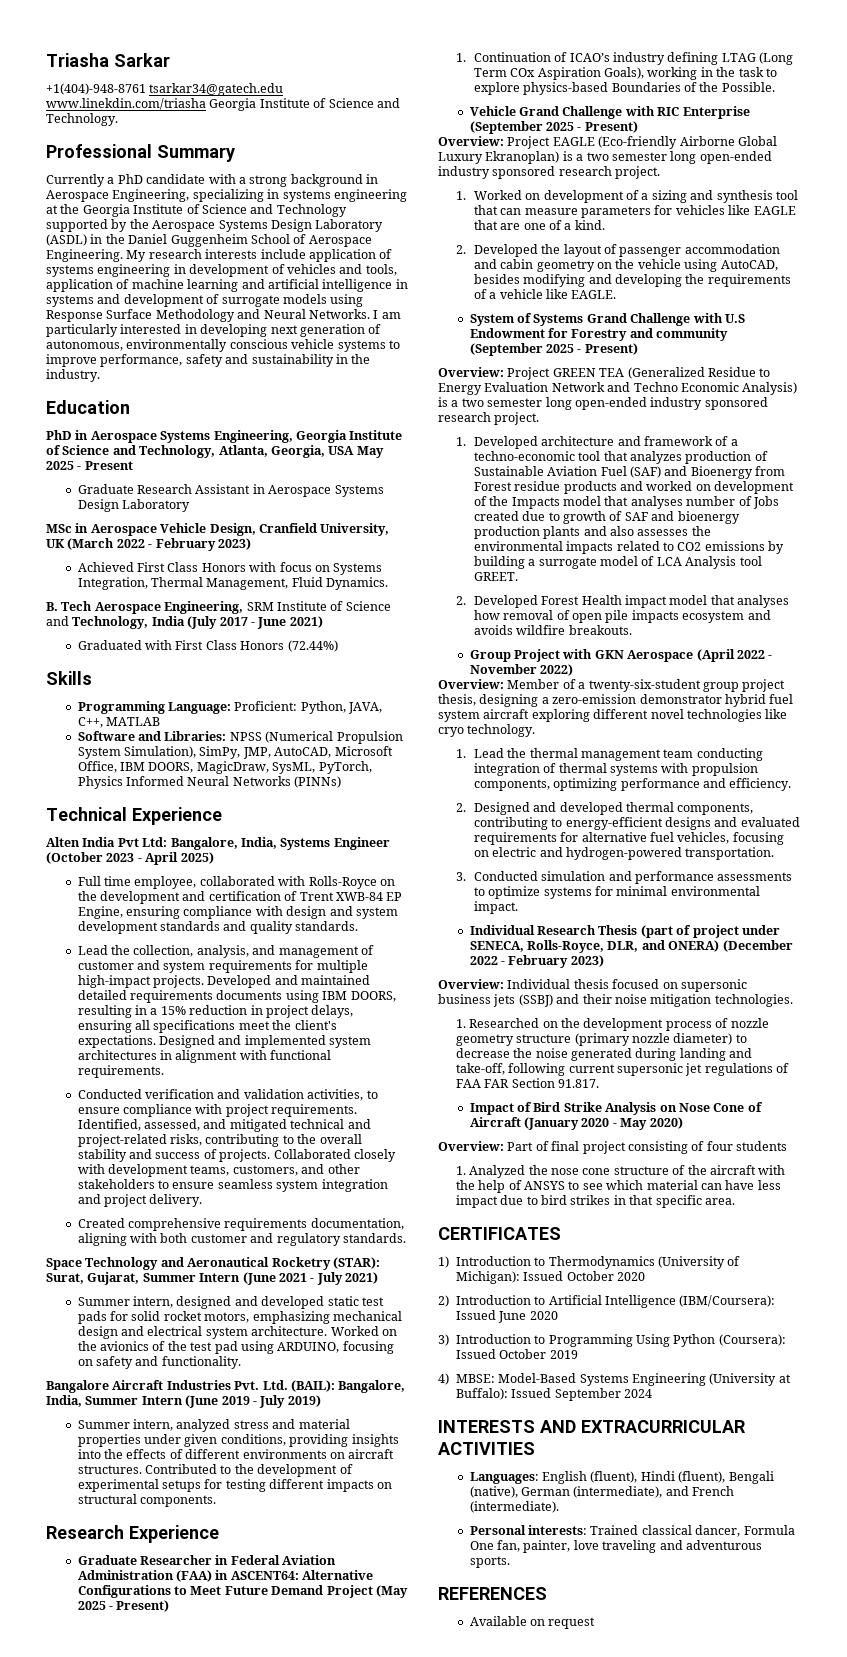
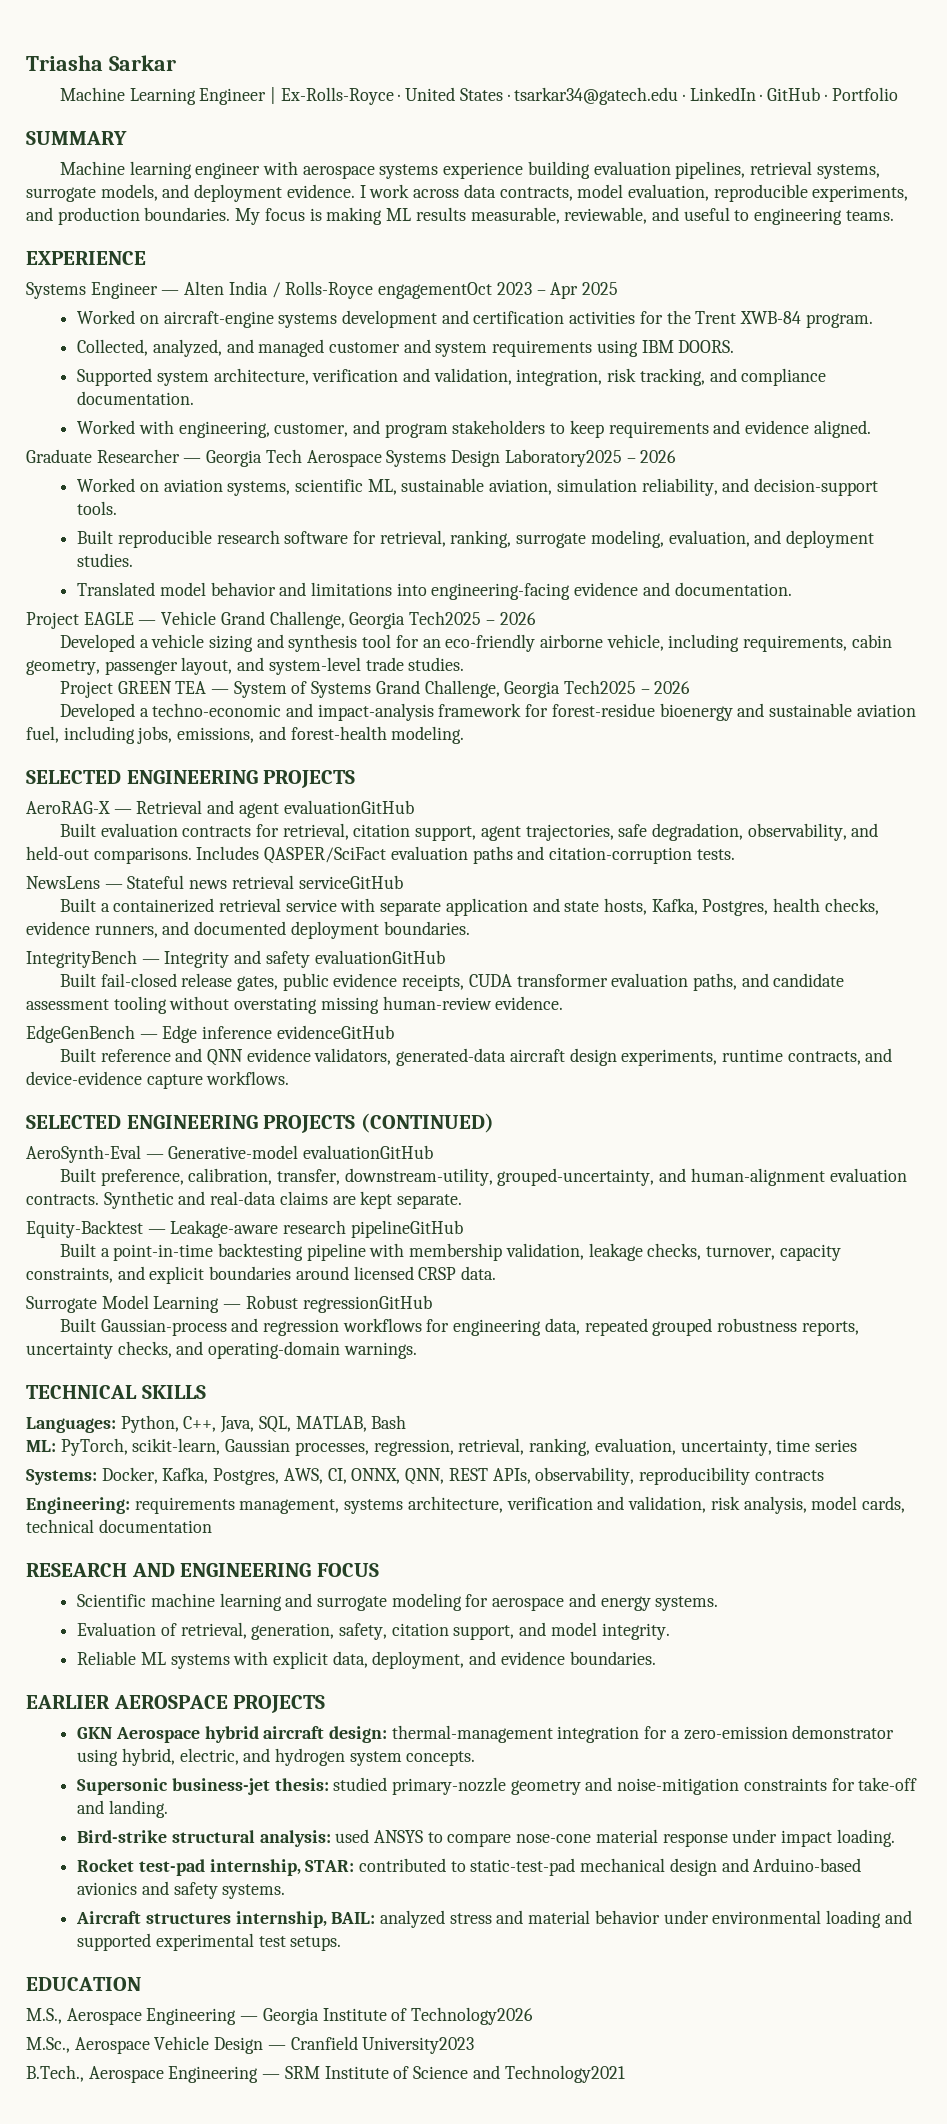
- +1(404)-948-8761 tsarkar34@gatech.edu www.linekdin.com/triasha Georgia Institute of Science and Technology.
- Professional Summary
- Currently a PhD candidate with a strong background in Aerospace Engineering, specializing in systems engineering at the Georgia Institute of Science and Technology supported by the Aerospace Systems Design Laboratory (ASDL) in the Daniel Guggenheim School of Aerospace Engineering. My research interests include application of systems engineering in development of vehicles and tools, application of machine learning and artificial intelligence in systems and development of surrogate models using Response Surface Methodology and Neural Networks. I am particularly interested in developing next generation of autonomous, environmentally conscious vehicle systems to improve performance, safety and sustainability in the industry.
- Education
- PhD in Aerospace Systems Engineering, Georgia Institute of Science and Technology, Atlanta, Georgia, USA May 2025 - Present
- Graduate Research Assistant in Aerospace Systems Design Laboratory
- MSc in Aerospace Vehicle Design, Cranfield University, UK (March 2022 - February 2023)
- Achieved First Class Honors with focus on Systems Integration, Thermal Management, Fluid Dynamics.
- B. Tech Aerospace Engineering, SRM Institute of Science and Technology, India (July 2017 - June 2021)
- Graduated with First Class Honors (72.44%)
- Skills
- Programming Language: Proficient: Python, JAVA, C++, MATLAB
- Software and Libraries: NPSS (Numerical Propulsion System Simulation), SimPy, JMP, AutoCAD, Microsoft Office, IBM DOORS, MagicDraw, SysML, PyTorch, Physics Informed Neural Networks (PINNs)
- Technical Experience
- Alten India Pvt Ltd: Bangalore, India, Systems Engineer (October 2023 - April 2025)
- Full time employee, collaborated with Rolls-Royce on the development and certification of Trent XWB-84 EP Engine, ensuring compliance with design and system development standards and quality standards.
- Lead the collection, analysis, and management of customer and system requirements for multiple high-impact projects. Developed and maintained detailed requirements documents using IBM DOORS, resulting in a 15% reduction in project delays, ensuring all specifications meet the client's expectations. Designed and implemented system architectures in alignment with functional requirements.
- Conducted verification and validation activities, to ensure compliance with project requirements. Identified, assessed, and mitigated technical and project-related risks, contributing to the overall stability and success of projects. Collaborated closely with development teams, customers, and other stakeholders to ensure seamless system integration and project delivery.
- Created comprehensive requirements documentation, aligning with both customer and regulatory standards.
- Space Technology and Aeronautical Rocketry (STAR): Surat, Gujarat, Summer Intern (June 2021 - July 2021)
- Summer intern, designed and developed static test pads for solid rocket motors, emphasizing mechanical design and electrical system architecture. Worked on the avionics of the test pad using ARDUINO, focusing on safety and functionality.
- Bangalore Aircraft Industries Pvt. Ltd. (BAIL): Bangalore, India, Summer Intern (June 2019 - July 2019)
- Summer intern, analyzed stress and material properties under given conditions, providing insights into the effects of different environments on aircraft structures. Contributed to the development of experimental setups for testing different impacts on structural components.
- Research Experience
- Graduate Researcher in Federal Aviation Administration (FAA) in ASCENT64: Alternative Configurations to Meet Future Demand Project (May 2025 - Present)
- 1. Continuation of ICAO’s industry defining LTAG (Long Term COx Aspiration Goals), working in the task to explore physics-based Boundaries of the Possible.
- Vehicle Grand Challenge with RIC Enterprise (September 2025 - Present)
- Overview: Project EAGLE (Eco-friendly Airborne Global Luxury Ekranoplan) is a two semester long open-ended industry sponsored research project.
- 1. Worked on development of a sizing and synthesis tool that can measure parameters for vehicles like EAGLE that are one of a kind.
- 2. Developed the layout of passenger accommodation and cabin geometry on the vehicle using AutoCAD, besides modifying and developing the requirements of a vehicle like EAGLE.
- System of Systems Grand Challenge with U.S Endowment for Forestry and community (September 2025 - Present)
- Overview: Project GREEN TEA (Generalized Residue to Energy Evaluation Network and Techno Economic Analysis) is a two semester long open-ended industry sponsored research project.
- 1. Developed architecture and framework of a techno-economic tool that analyzes production of Sustainable Aviation Fuel (SAF) and Bioenergy from Forest residue products and worked on development of the Impacts model that analyses number of Jobs created due to growth of SAF and bioenergy production plants and also assesses the environmental impacts related to CO2 emissions by building a surrogate model of LCA Analysis tool GREET.
- 2. Developed Forest Health impact model that analyses how removal of open pile impacts ecosystem and avoids wildfire breakouts.
- Group Project with GKN Aerospace (April 2022 - November 2022)
- Overview: Member of a twenty-six-student group project thesis, designing a zero-emission demonstrator hybrid fuel system aircraft exploring different novel technologies like cryo technology.
- 1. Lead the thermal management team conducting integration of thermal systems with propulsion components, optimizing performance and efficiency.
- 2. Designed and developed thermal components, contributing to energy-efficient designs and evaluated requirements for alternative fuel vehicles, focusing on electric and hydrogen-powered transportation.
- 3. Conducted simulation and performance assessments to optimize systems for minimal environmental impact.
- Individual Research Thesis (part of project under SENECA, Rolls-Royce, DLR, and ONERA) (December 2022 - February 2023)
- Overview: Individual thesis focused on supersonic business jets (SSBJ) and their noise mitigation technologies.
- 1. Researched on the development process of nozzle geometry structure (primary nozzle diameter) to decrease the noise generated during landing and take-off, following current supersonic jet regulations of FAA FAR Section 91.817.
- Impact of Bird Strike Analysis on Nose Cone of Aircraft (January 2020 - May 2020)
- Overview: Part of final project consisting of four students
- 1. Analyzed the nose cone structure of the aircraft with the help of ANSYS to see which material can have less impact due to bird strikes in that specific area.
- CERTIFICATES
- 1) Introduction to Thermodynamics (University of Michigan): Issued October 2020
- 2) Introduction to Artificial Intelligence (IBM/Coursera): Issued June 2020
- 3) Introduction to Programming Using Python (Coursera): Issued October 2019
- 4) MBSE: Model-Based Systems Engineering (University at Buffalo): Issued September 2024
- INTERESTS AND EXTRACURRICULAR ACTIVITIES
- Languages: English (fluent), Hindi (fluent), Bengali (native), German (intermediate), and French (intermediate).
- Personal interests: Trained classical dancer, Formula One fan, painter, love traveling and adventurous sports.
- REFERENCES
- Available on request
+ Machine Learning Engineer | Ex-Rolls-Royce · United States · tsarkar34@gatech.edu · LinkedIn · GitHub · Portfolio
+ SUMMARY
+ Machine learning engineer with aerospace systems experience building evaluation pipelines, retrieval systems, surrogate models, and deployment evidence. I work across data contracts, model evaluation, reproducible experiments, and production boundaries. My focus is making ML results measurable, reviewable, and useful to engineering teams.
+ EXPERIENCE
+ Systems Engineer — Alten India / Rolls-Royce engagementOct 2023 – Apr 2025
+ Worked on aircraft-engine systems development and certification activities for the Trent XWB-84 program.
+ Collected, analyzed, and managed customer and system requirements using IBM DOORS.
+ Supported system architecture, verification and validation, integration, risk tracking, and compliance documentation.
+ Worked with engineering, customer, and program stakeholders to keep requirements and evidence aligned.
+ Graduate Researcher — Georgia Tech Aerospace Systems Design Laboratory2025 – 2026
+ Worked on aviation systems, scientific ML, sustainable aviation, simulation reliability, and decision-support tools.
+ Built reproducible research software for retrieval, ranking, surrogate modeling, evaluation, and deployment studies.
+ Translated model behavior and limitations into engineering-facing evidence and documentation.
+ Project EAGLE — Vehicle Grand Challenge, Georgia Tech2025 – 2026
+ Developed a vehicle sizing and synthesis tool for an eco-friendly airborne vehicle, including requirements, cabin geometry, passenger layout, and system-level trade studies.
+ Project GREEN TEA — System of Systems Grand Challenge, Georgia Tech2025 – 2026
+ Developed a techno-economic and impact-analysis framework for forest-residue bioenergy and sustainable aviation fuel, including jobs, emissions, and forest-health modeling.
+ SELECTED ENGINEERING PROJECTS
+ AeroRAG-X — Retrieval and agent evaluationGitHub
+ Built evaluation contracts for retrieval, citation support, agent trajectories, safe degradation, observability, and held-out comparisons. Includes QASPER/SciFact evaluation paths and citation-corruption tests.
+ NewsLens — Stateful news retrieval serviceGitHub
+ Built a containerized retrieval service with separate application and state hosts, Kafka, Postgres, health checks, evidence runners, and documented deployment boundaries.
+ IntegrityBench — Integrity and safety evaluationGitHub
+ Built fail-closed release gates, public evidence receipts, CUDA transformer evaluation paths, and candidate assessment tooling without overstating missing human-review evidence.
+ EdgeGenBench — Edge inference evidenceGitHub
+ Built reference and QNN evidence validators, generated-data aircraft design experiments, runtime contracts, and device-evidence capture workflows.
+ SELECTED ENGINEERING PROJECTS (CONTINUED)
+ AeroSynth-Eval — Generative-model evaluationGitHub
+ Built preference, calibration, transfer, downstream-utility, grouped-uncertainty, and human-alignment evaluation contracts. Synthetic and real-data claims are kept separate.
+ Equity-Backtest — Leakage-aware research pipelineGitHub
+ Built a point-in-time backtesting pipeline with membership validation, leakage checks, turnover, capacity constraints, and explicit boundaries around licensed CRSP data.
+ Surrogate Model Learning — Robust regressionGitHub
+ Built Gaussian-process and regression workflows for engineering data, repeated grouped robustness reports, uncertainty checks, and operating-domain warnings.
+ TECHNICAL SKILLS
+ Languages: Python, C++, Java, SQL, MATLAB, Bash
+ ML: PyTorch, scikit-learn, Gaussian processes, regression, retrieval, ranking, evaluation, uncertainty, time series
+ Systems: Docker, Kafka, Postgres, AWS, CI, ONNX, QNN, REST APIs, observability, reproducibility contracts
+ Engineering: requirements management, systems architecture, verification and validation, risk analysis, model cards, technical documentation
+ RESEARCH AND ENGINEERING FOCUS
+ Scientific machine learning and surrogate modeling for aerospace and energy systems.
+ Evaluation of retrieval, generation, safety, citation support, and model integrity.
+ Reliable ML systems with explicit data, deployment, and evidence boundaries.
+ EARLIER AEROSPACE PROJECTS
+ GKN Aerospace hybrid aircraft design: thermal-management integration for a zero-emission demonstrator using hybrid, electric, and hydrogen system concepts.
+ Supersonic business-jet thesis: studied primary-nozzle geometry and noise-mitigation constraints for take-off and landing.
+ Bird-strike structural analysis: used ANSYS to compare nose-cone material response under impact loading.
+ Rocket test-pad internship, STAR: contributed to static-test-pad mechanical design and Arduino-based avionics and safety systems.
+ Aircraft structures internship, BAIL: analyzed stress and material behavior under environmental loading and supported experimental test setups.
+ EDUCATION
+ M.S., Aerospace Engineering — Georgia Institute of Technology2026
+ M.Sc., Aerospace Vehicle Design — Cranfield University2023
+ B.Tech., Aerospace Engineering — SRM Institute of Science and Technology2021

